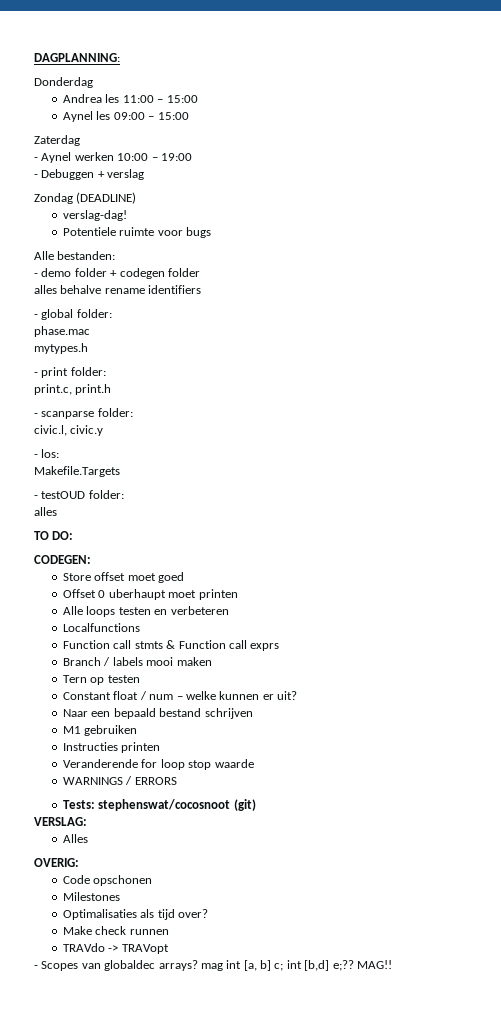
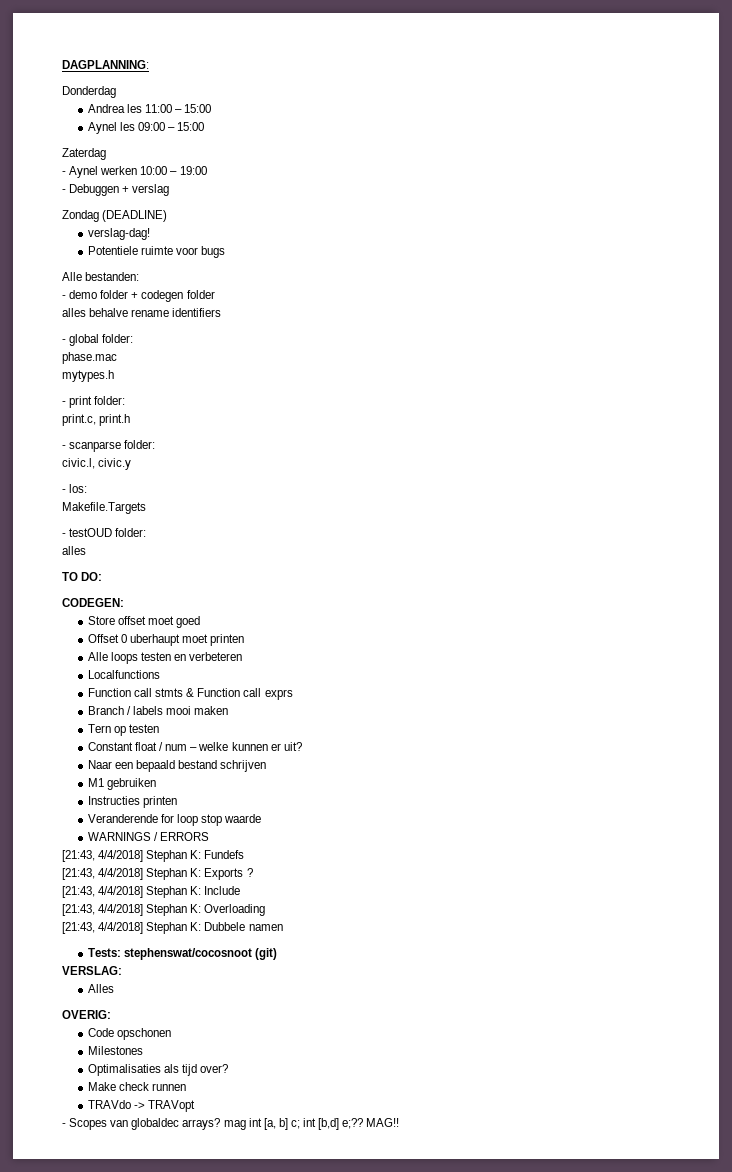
+ [21:43, 4/4/2018] Stephan K: Fundefs
+ [21:43, 4/4/2018] Stephan K: Exports ?
+ [21:43, 4/4/2018] Stephan K: Include
+ [21:43, 4/4/2018] Stephan K: Overloading
+ [21:43, 4/4/2018] Stephan K: Dubbele namen

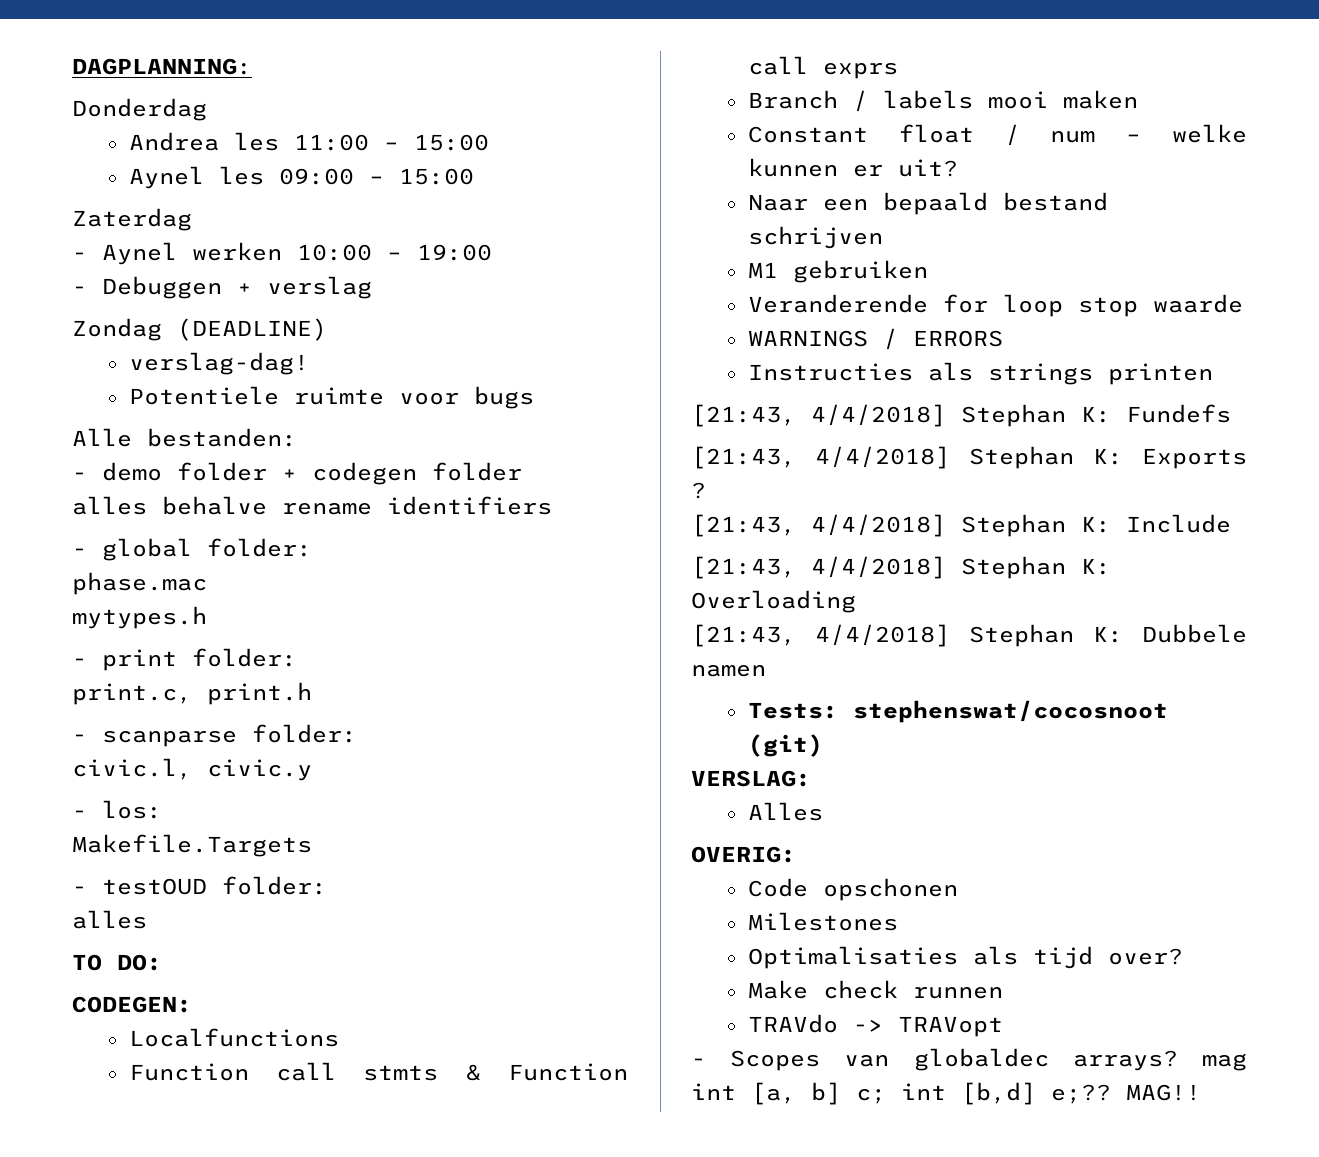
- Store offset moet goed
- Offset 0 uberhaupt moet printen
- Alle loops testen en verbeteren
- Tern op testen
- Instructies printen
+ Instructies als strings printen

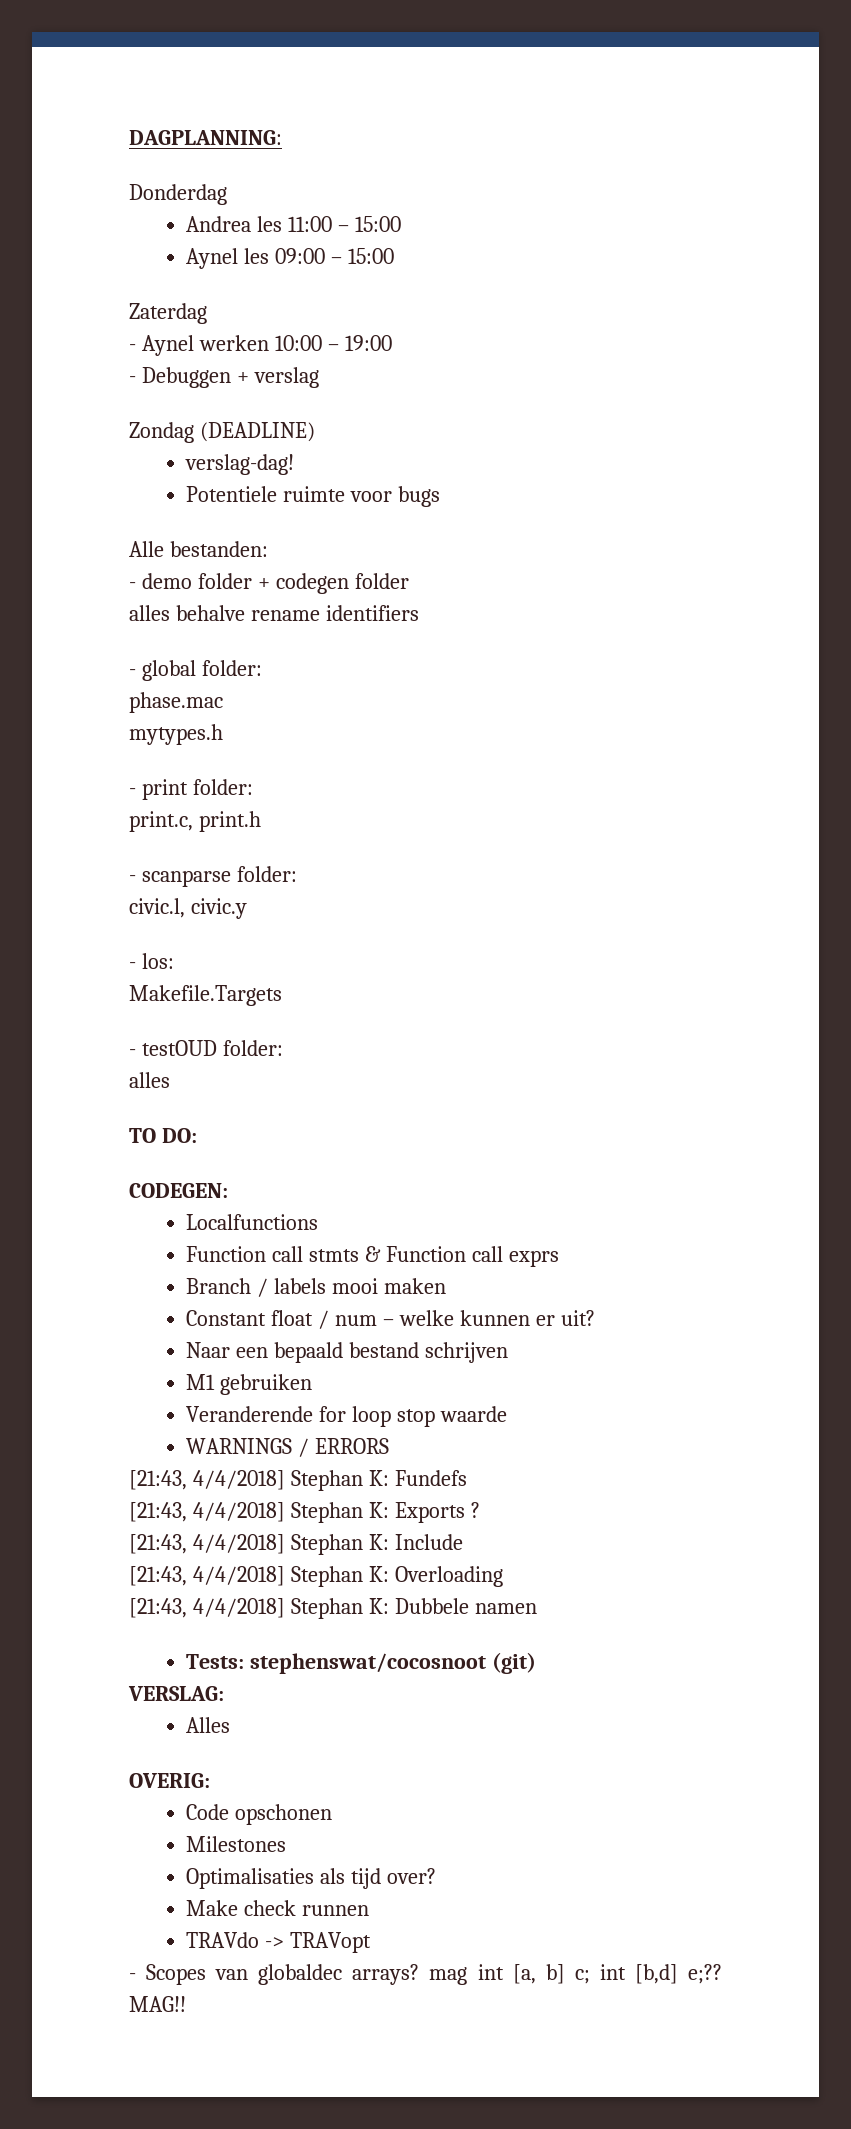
- Instructies als strings printen

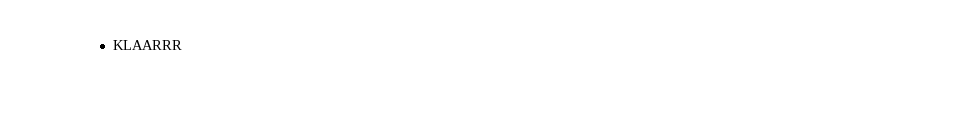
- DAGPLANNING:
- Donderdag
- Andrea les 11:00 – 15:00
- Aynel les 09:00 – 15:00
- Zaterdag
- - Aynel werken 10:00 – 19:00
- - Debuggen + verslag
- Zondag (DEADLINE)
- verslag-dag!
- Potentiele ruimte voor bugs
- Alle bestanden:
- - demo folder + codegen folder
- alles behalve rename identifiers
- - global folder:
- phase.mac
- mytypes.h
- - print folder:
- print.c, print.h
- - scanparse folder:
- civic.l, civic.y
- - los:
- Makefile.Targets
- - testOUD folder:
- alles
- TO DO:
- CODEGEN:
- Localfunctions
- Function call stmts & Function call exprs
- Branch / labels mooi maken
- Constant float / num – welke kunnen er uit?
- Naar een bepaald bestand schrijven
- M1 gebruiken
- Veranderende for loop stop waarde
- WARNINGS / ERRORS
- [21:43, 4/4/2018] Stephan K: Fundefs
- [21:43, 4/4/2018] Stephan K: Exports ?
- [21:43, 4/4/2018] Stephan K: Include
- [21:43, 4/4/2018] Stephan K: Overloading
- [21:43, 4/4/2018] Stephan K: Dubbele namen
- Tests: stephenswat/cocosnoot (git)
- VERSLAG:
- Alles
- OVERIG:
- Code opschonen
- Milestones
- Optimalisaties als tijd over?
- Make check runnen
- TRAVdo -> TRAVopt
- - Scopes van globaldec arrays? mag int [a, b] c; int [b,d] e;?? MAG!!
+ KLAARRR

